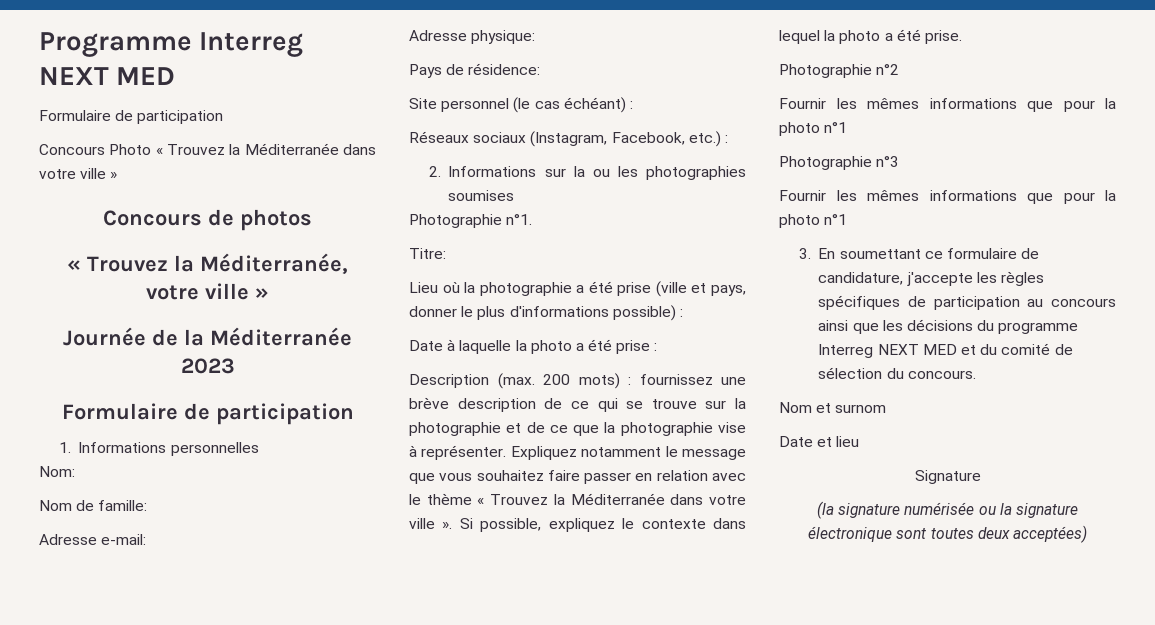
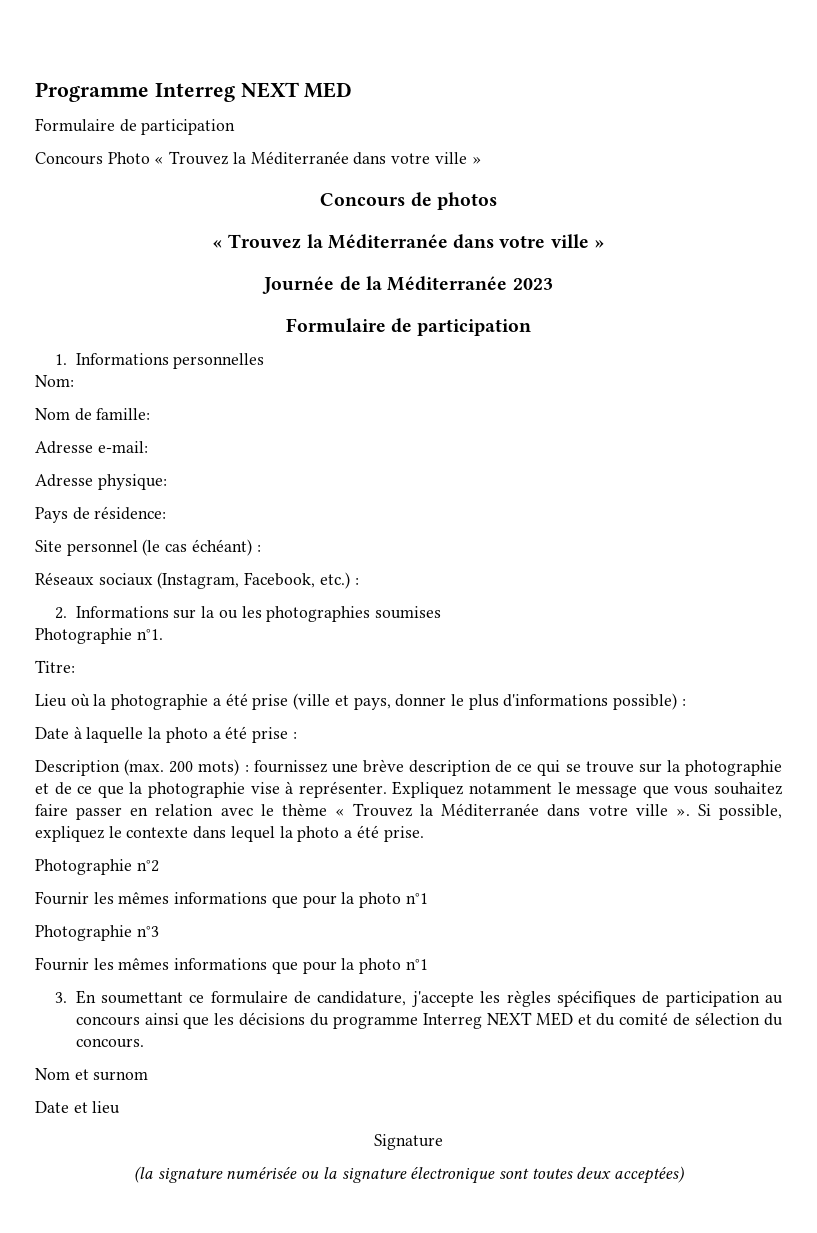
  Concours de photos
- « Trouvez la Méditerranée, votre ville »
+ « Trouvez la Méditerranée dans votre ville »

